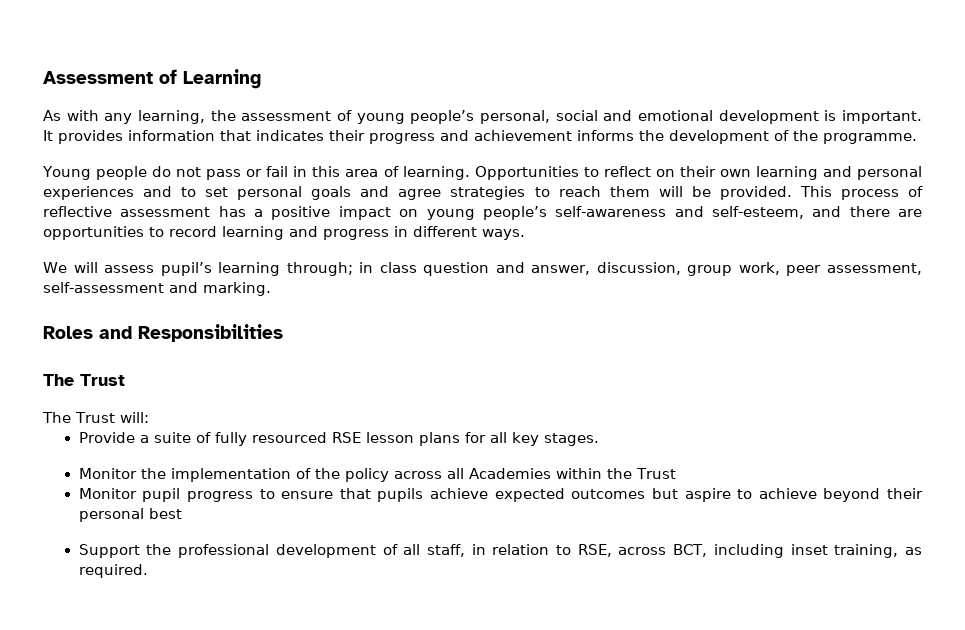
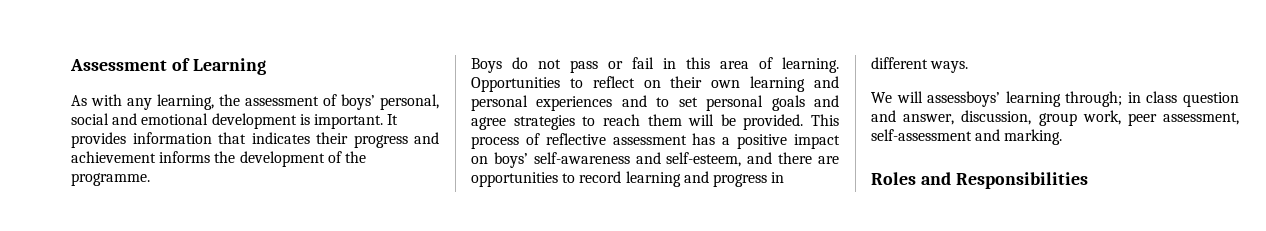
- As with any learning, the assessment of young people’s personal, social and emotional development is important.
+ As with any learning, the assessment of boys’ personal, social and emotional development is important.
- Young people do not pass or fail in this area of learning.
+ Boys do not pass or fail in this area of learning.
- This process of reflective assessment has a positive impact on young people’s self-awareness and self-esteem, and there are opportunities to record learning and progress in different ways.
+ This process of reflective assessment has a positive impact on boys’ self-awareness and self-esteem, and there are opportunities to record learning and progress in different ways.
- We will assess pupil’s learning through; in class question and answer, discussion, group work, peer assessment, self-assessment and marking.
+ We will assessboys’ learning through; in class question and answer, discussion, group work, peer assessment, self-assessment and marking.
  Roles and Responsibilities
- The Trust
- The Trust will:
- Provide a suite of fully resourced RSE lesson plans for all key stages.
- Monitor the implementation of the policy across all Academies within the Trust
- Monitor pupil progress to ensure that pupils achieve expected outcomes but aspire to achieve beyond their personal best
- Support the professional development of all staff, in relation to RSE, across BCT, including inset training, as required.

